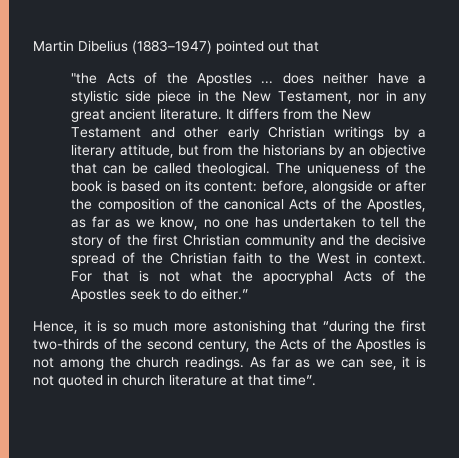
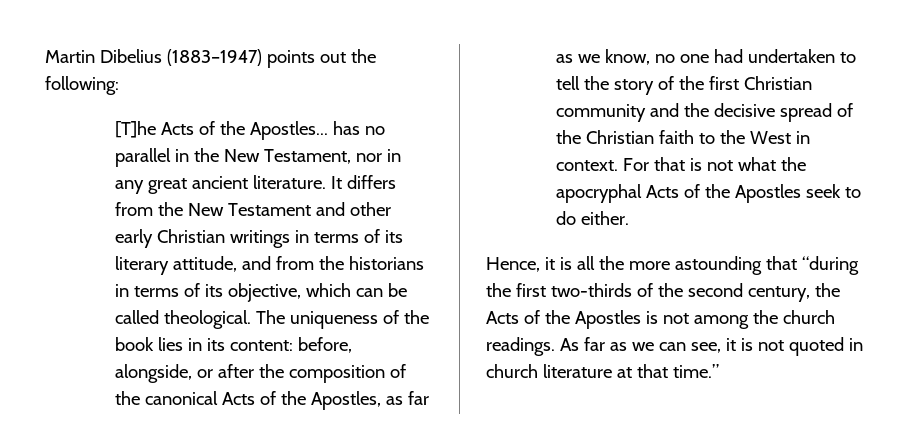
- Martin Dibelius (1883–1947) pointed out that
- "the Acts of the Apostles ... does neither have a stylistic side piece in the New Testament, nor in any great ancient literature.
+ Martin Dibelius (1883–1947) points out the following:
+ [T]he Acts of the Apostles... has no parallel in the New Testament, nor in any great ancient literature.
- It differs from the New Testament and other early Christian writings by a literary attitude, but from the historians by an objective that can be called theological.
+ It differs from the New Testament and other early Christian writings in terms of its literary attitude, and from the historians in terms of its objective, which can be called theological.
- The uniqueness of the book is based on its content: before, alongside or after the composition of the canonical Acts of the Apostles, as far as we know, no one has undertaken to tell the story of the first Christian community and the decisive spread of the Christian faith to the West in context.
+ The uniqueness of the book lies in its content: before, alongside, or after the composition of the canonical Acts of the Apostles, as far as we know, no one had undertaken to tell the story of the first Christian community and the decisive spread of the Christian faith to the West in context.
- For that is not what the apocryphal Acts of the Apostles seek to do either.”
+ For that is not what the apocryphal Acts of the Apostles seek to do either.
- Hence, it is so much more astonishing that “during the first two-thirds of the second century, the Acts of the Apostles is not among the church readings.
+ Hence, it is all the more astounding that “during the first two-thirds of the second century, the Acts of the Apostles is not among the church readings.
- As far as we can see, it is not quoted in church literature at that time”.
+ As far as we can see, it is not quoted in church literature at that time.”

